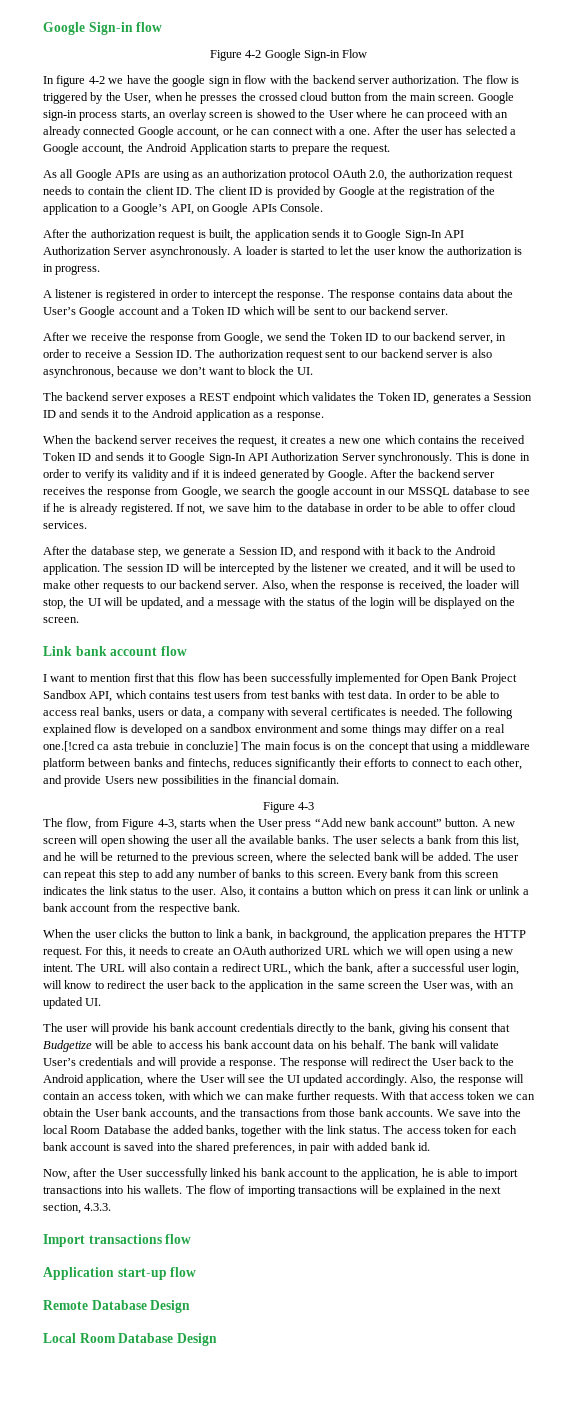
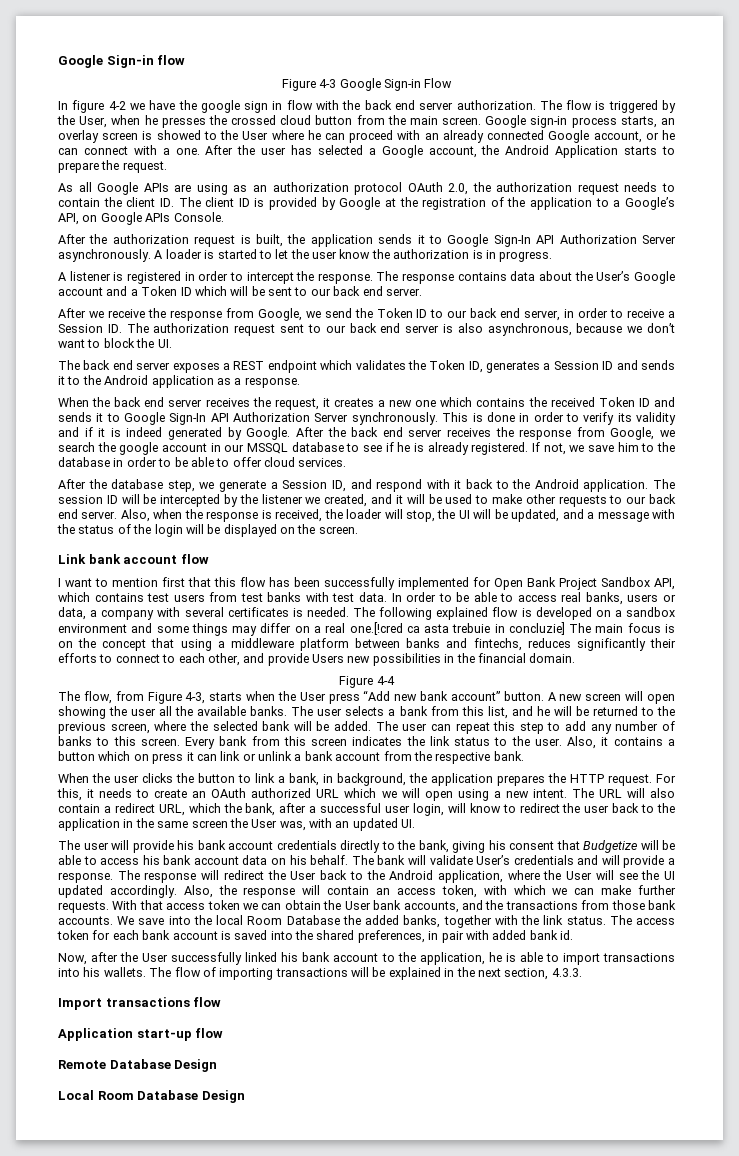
- Figure 4-2 Google Sign-in Flow
+ Figure 4-3 Google Sign-in Flow
- In figure 4-2 we have the google sign in flow with the backend server authorization.
+ In figure 4-2 we have the google sign in flow with the back end server authorization.
- The response contains data about the User’s Google account and a Token ID which will be sent to our backend server.
+ The response contains data about the User’s Google account and a Token ID which will be sent to our back end server.
- After we receive the response from Google, we send the Token ID to our backend server, in order to receive a Session ID. The authorization request sent to our backend server is also asynchronous, because we don’t want to block the UI.
+ After we receive the response from Google, we send the Token ID to our back end server, in order to receive a Session ID. The authorization request sent to our back end server is also asynchronous, because we don’t want to block the UI.
- The backend server exposes a REST endpoint which validates the Token ID, generates a Session ID and sends it to the Android application as a response.
+ The back end server exposes a REST endpoint which validates the Token ID, generates a Session ID and sends it to the Android application as a response.
- When the backend server receives the request, it creates a new one which contains the received Token ID and sends it to Google Sign-In API Authorization Server synchronously.
+ When the back end server receives the request, it creates a new one which contains the received Token ID and sends it to Google Sign-In API Authorization Server synchronously.
- After the backend server receives the response from Google, we search the google account in our MSSQL database to see if he is already registered.
+ After the back end server receives the response from Google, we search the google account in our MSSQL database to see if he is already registered.
- The session ID will be intercepted by the listener we created, and it will be used to make other requests to our backend server.
+ The session ID will be intercepted by the listener we created, and it will be used to make other requests to our back end server.
- Figure 4-3
+ Figure 4-4

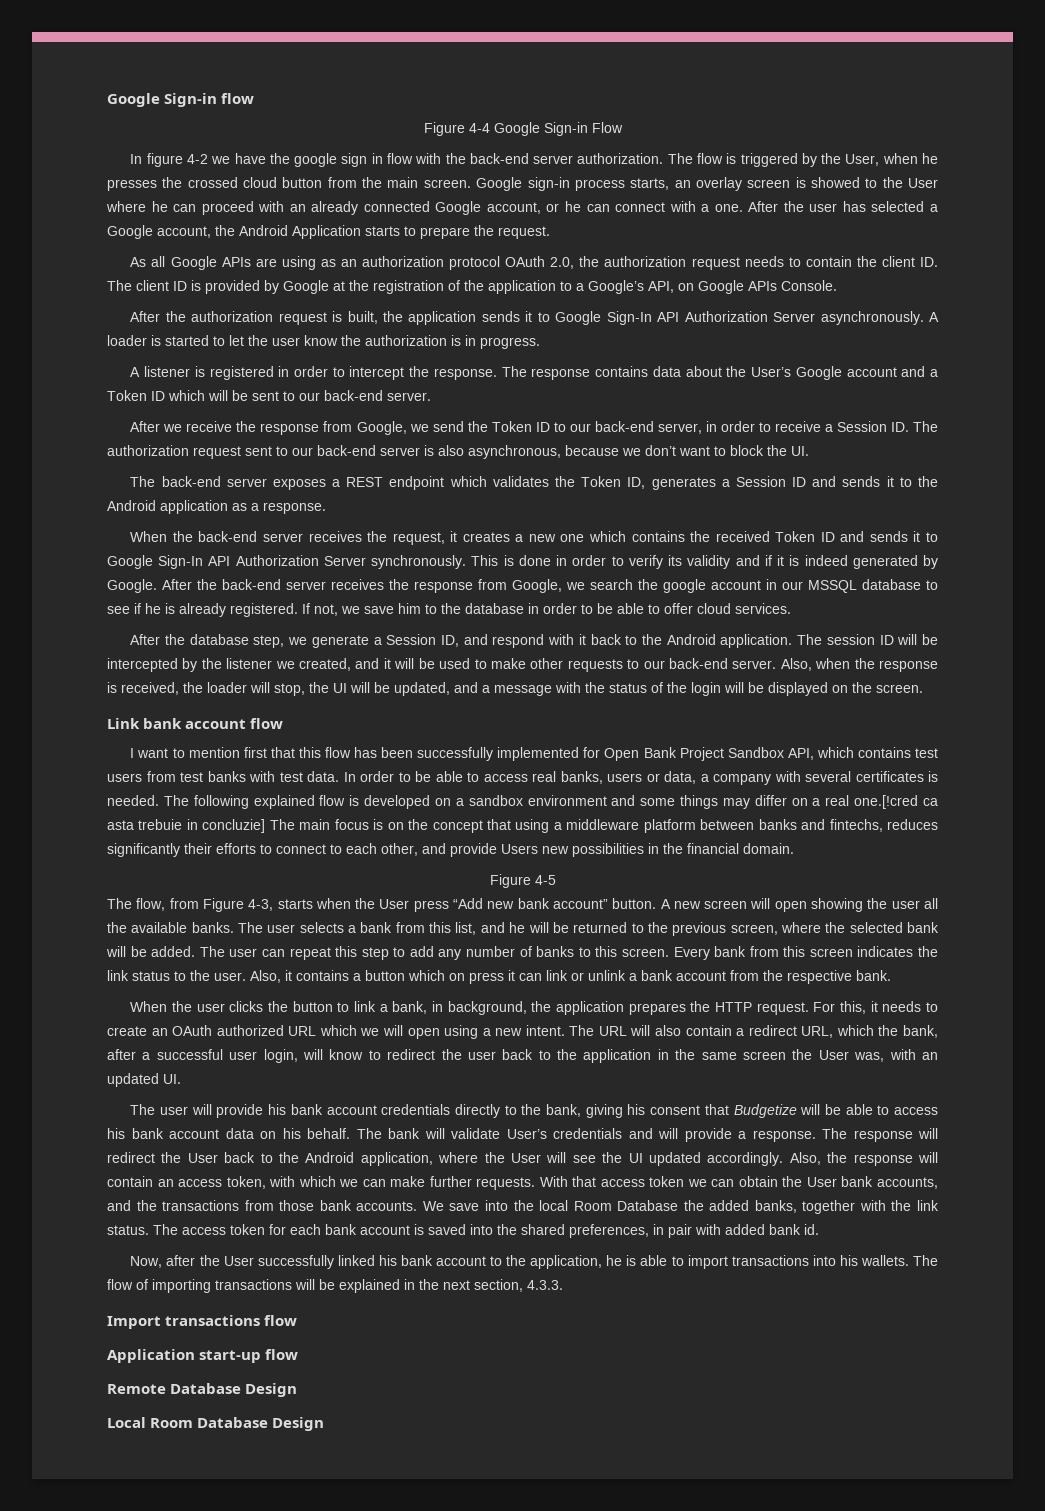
- Figure 4-3 Google Sign-in Flow
+ Figure 4-4 Google Sign-in Flow
- In figure 4-2 we have the google sign in flow with the back end server authorization.
+ In figure 4-2 we have the google sign in flow with the back-end server authorization.
- The response contains data about the User’s Google account and a Token ID which will be sent to our back end server.
+ The response contains data about the User’s Google account and a Token ID which will be sent to our back-end server.
- After we receive the response from Google, we send the Token ID to our back end server, in order to receive a Session ID. The authorization request sent to our back end server is also asynchronous, because we don’t want to block the UI.
+ After we receive the response from Google, we send the Token ID to our back-end server, in order to receive a Session ID. The authorization request sent to our back-end server is also asynchronous, because we don’t want to block the UI.
- The back end server exposes a REST endpoint which validates the Token ID, generates a Session ID and sends it to the Android application as a response.
+ The back-end server exposes a REST endpoint which validates the Token ID, generates a Session ID and sends it to the Android application as a response.
- When the back end server receives the request, it creates a new one which contains the received Token ID and sends it to Google Sign-In API Authorization Server synchronously.
+ When the back-end server receives the request, it creates a new one which contains the received Token ID and sends it to Google Sign-In API Authorization Server synchronously.
- After the back end server receives the response from Google, we search the google account in our MSSQL database to see if he is already registered.
+ After the back-end server receives the response from Google, we search the google account in our MSSQL database to see if he is already registered.
- The session ID will be intercepted by the listener we created, and it will be used to make other requests to our back end server.
+ The session ID will be intercepted by the listener we created, and it will be used to make other requests to our back-end server.
- Figure 4-4
+ Figure 4-5

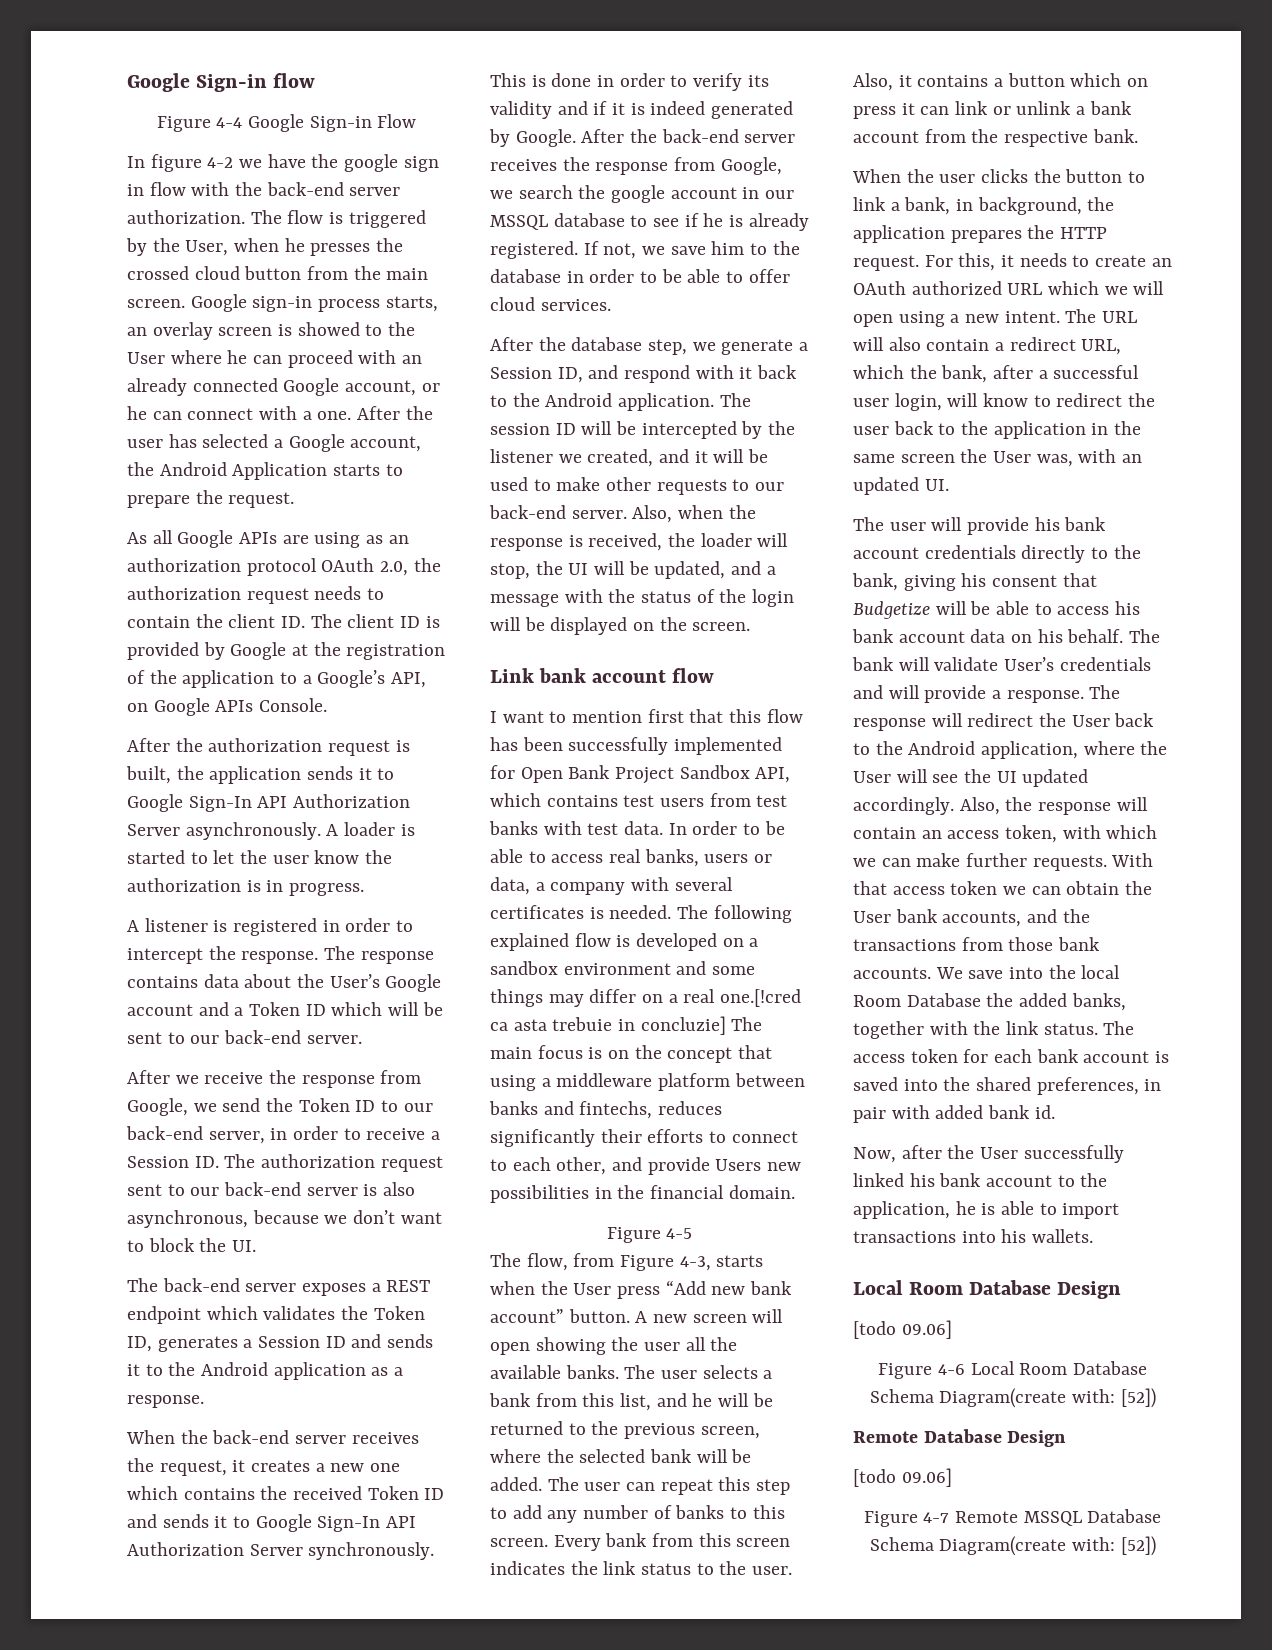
- Now, after the User successfully linked his bank account to the application, he is able to import transactions into his wallets. The flow of importing transactions will be explained in the next section, 4.3.3.
- Import transactions flow
- Application start-up flow
+ Now, after the User successfully linked his bank account to the application, he is able to import transactions into his wallets.
+ Local Room Database Design
+ [todo 09.06]
+ Figure 4-6 Local Room Database Schema Diagram(create with: [52])
  Remote Database Design
- Local Room Database Design
+ [todo 09.06]
+ Figure 4-7 Remote MSSQL Database Schema Diagram(create with: [52])

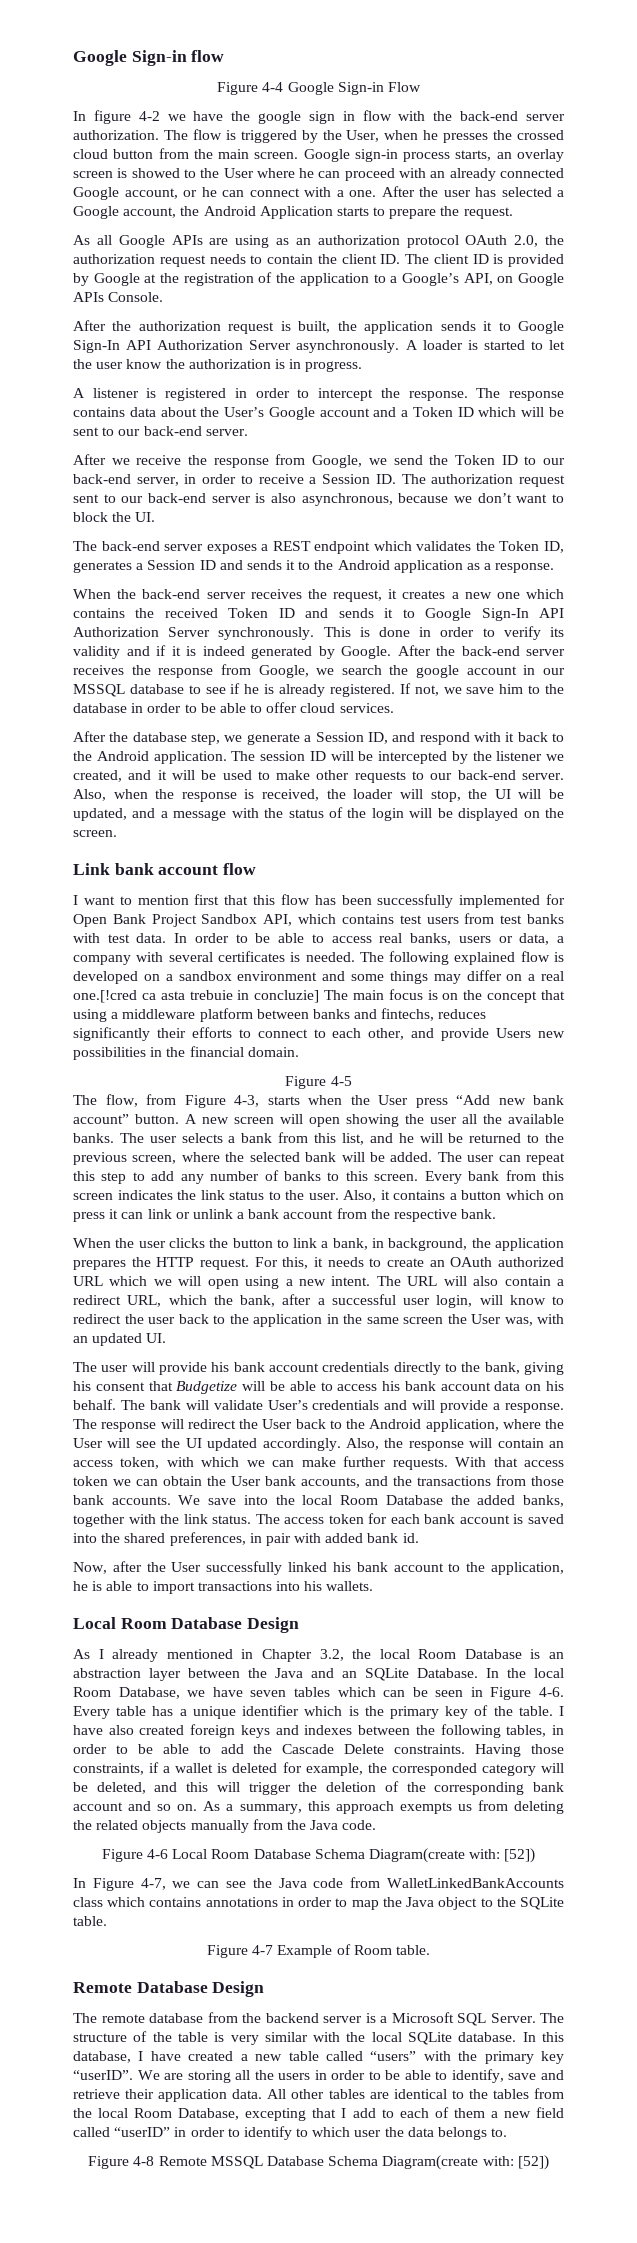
  Local Room Database Design
- [todo 09.06]
+ As I already mentioned in Chapter 3.2, the local Room Database is an abstraction layer between the Java and an SQLite Database. In the local Room Database, we have seven tables which can be seen in Figure 4-6. Every table has a unique identifier which is the primary key of the table. I have also created foreign keys and indexes between the following tables, in order to be able to add the Cascade Delete constraints. Having those constraints, if a wallet is deleted for example, the corresponded category will be deleted, and this will trigger the deletion of the corresponding bank account and so on. As a summary, this approach exempts us from deleting the related objects manually from the Java code.
+ In Figure 4-7, we can see the Java code from WalletLinkedBankAccounts class which contains annotations in order to map the Java object to the SQLite table.
+ Figure 4-7 Example of Room table.
  Remote Database Design
- [todo 09.06]
- Figure 4-7 Remote MSSQL Database Schema Diagram(create with: [52])
+ The remote database from the backend server is a Microsoft SQL Server. The structure of the table is very similar with the local SQLite database. In this database, I have created a new table called “users” with the primary key “userID”. We are storing all the users in order to be able to identify, save and retrieve their application data. All other tables are identical to the tables from the local Room Database, excepting that I add to each of them a new field called “userID” in order to identify to which user the data belongs to.
+ Figure 4-8 Remote MSSQL Database Schema Diagram(create with: [52])

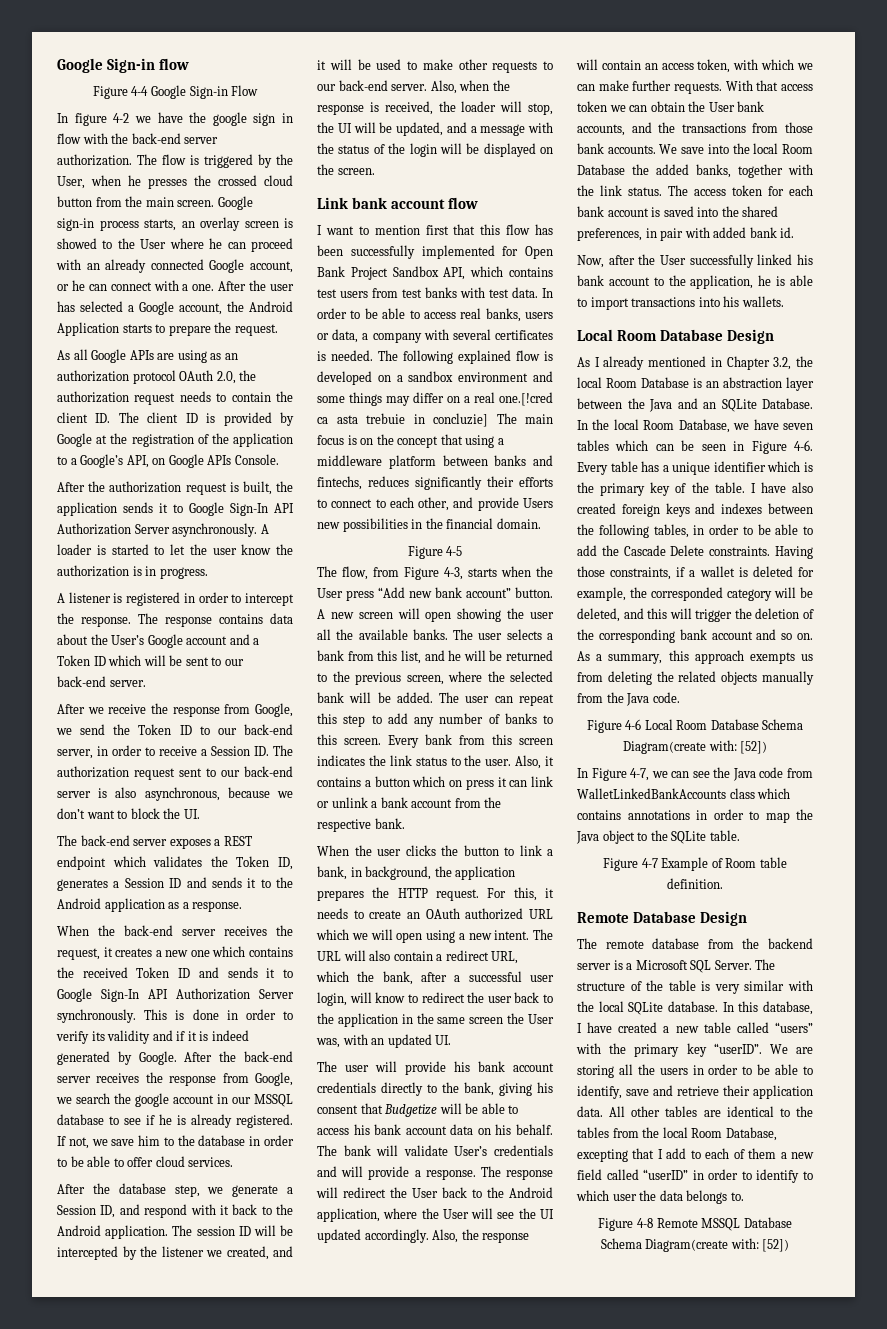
- Figure 4-7 Example of Room table.
+ Figure 4-7 Example of Room table definition.

